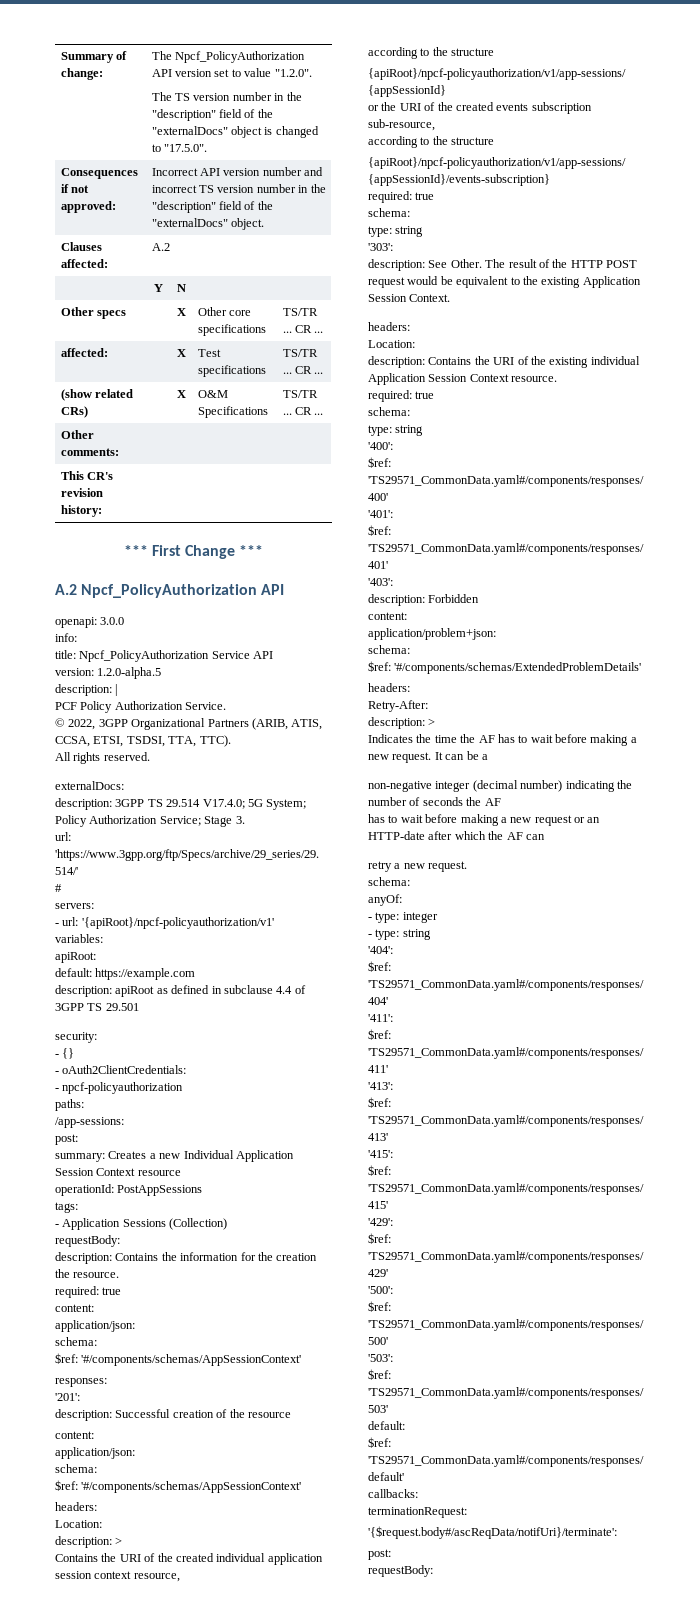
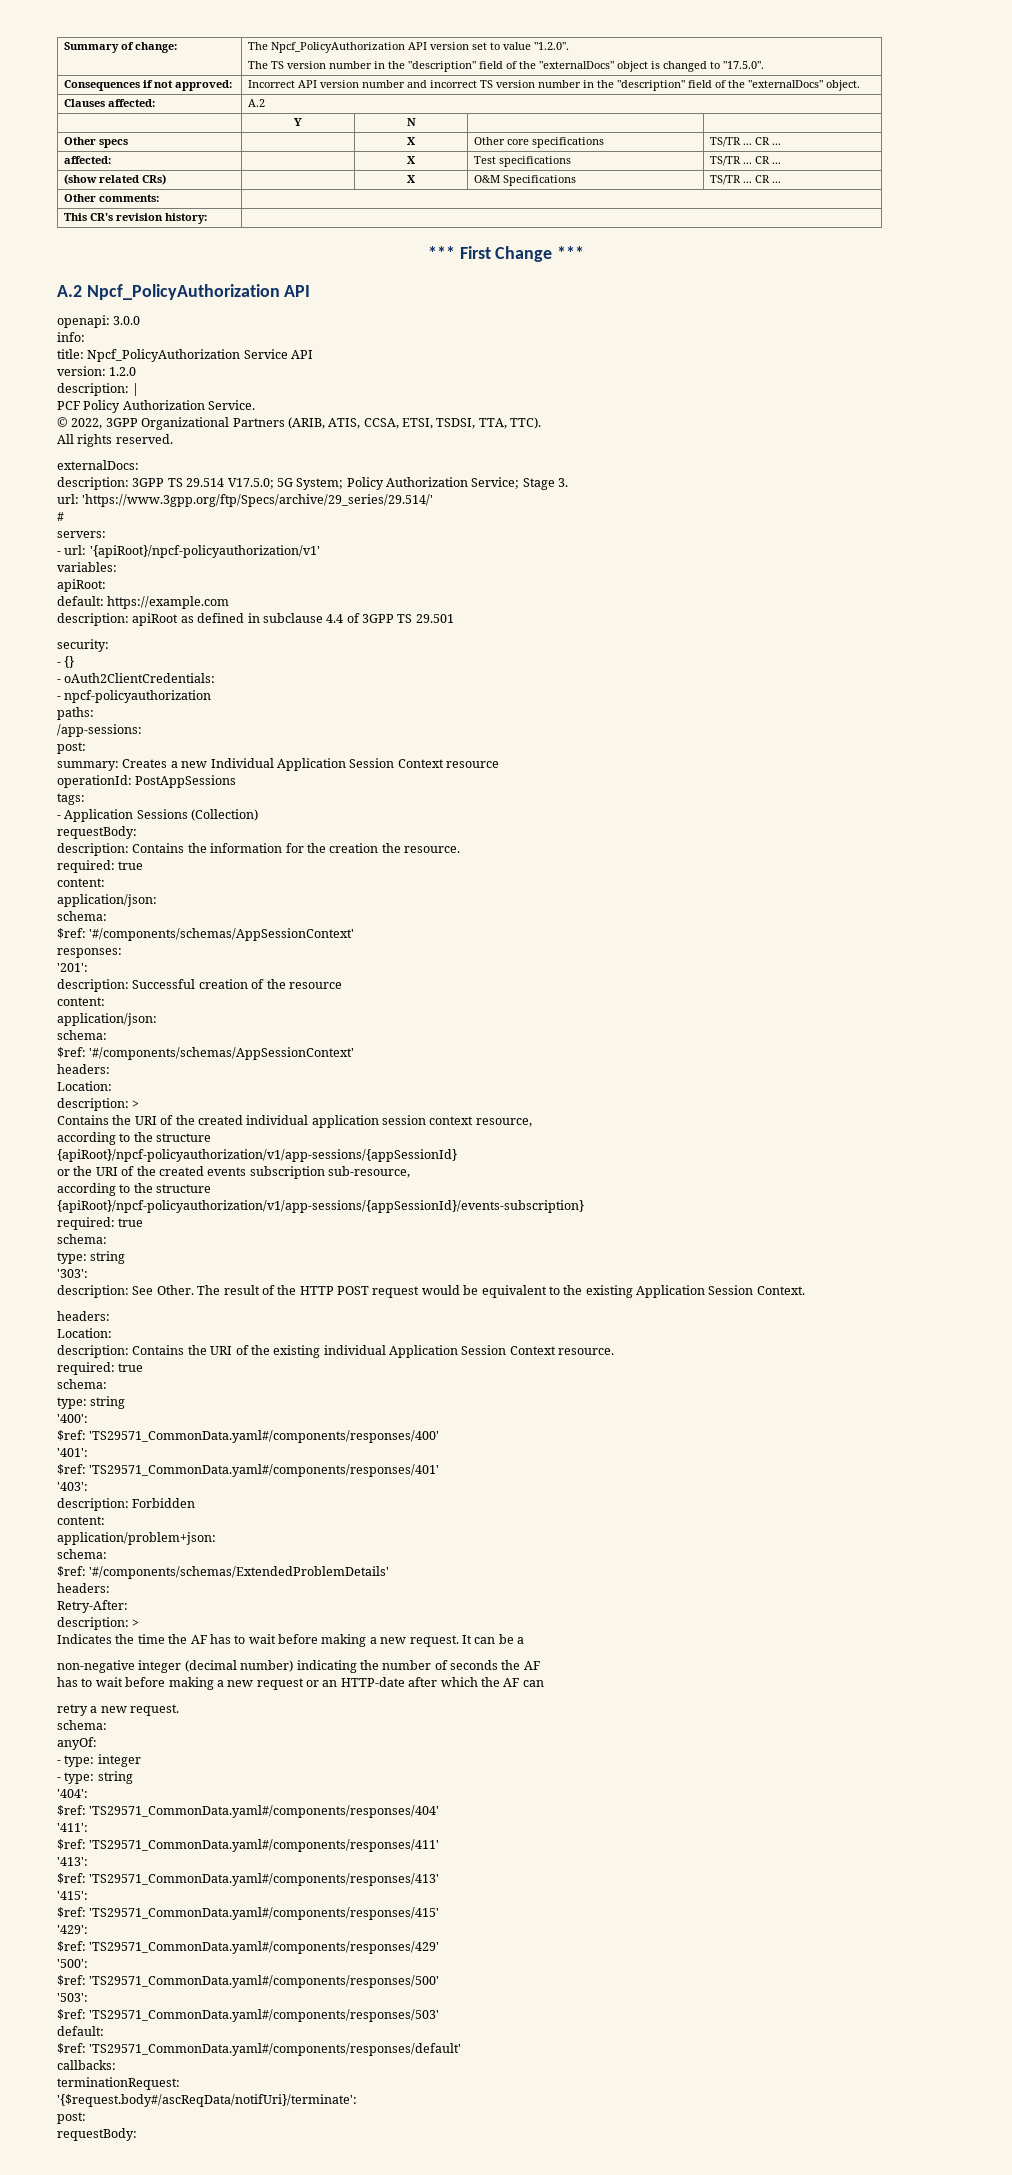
- version: 1.2.0-alpha.5
+ version: 1.2.0
- description: 3GPP TS 29.514 V17.4.0; 5G System; Policy Authorization Service; Stage 3.
+ description: 3GPP TS 29.514 V17.5.0; 5G System; Policy Authorization Service; Stage 3.

